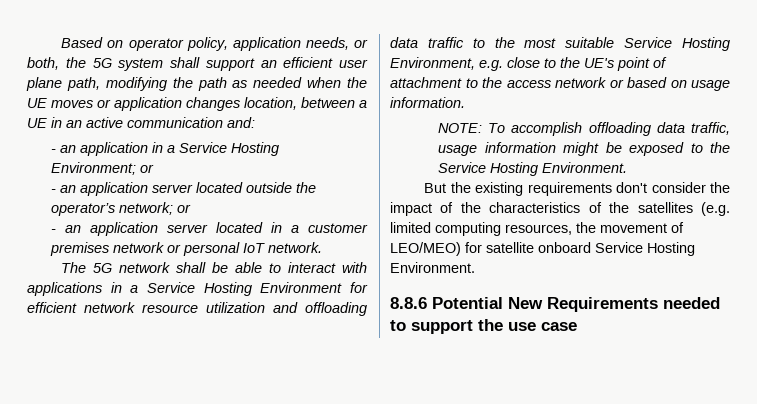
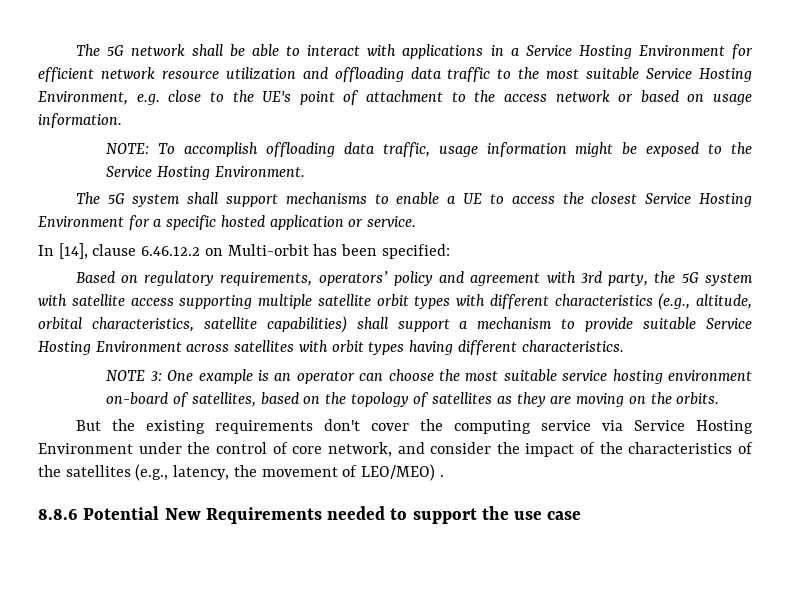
- Based on operator policy, application needs, or both, the 5G system shall support an efficient user plane path, modifying the path as needed when the UE moves or application changes location, between a UE in an active communication and:
- - an application in a Service Hosting Environment; or
- - an application server located outside the operator’s network; or
- - an application server located in a customer premises network or personal IoT network.
+ The 5G system shall support mechanisms to enable a UE to access the closest Service Hosting Environment for a specific hosted application or service.
+ In [14], clause 6.46.12.2 on Multi-orbit has been specified:
+ Based on regulatory requirements, operators’ policy and agreement with 3rd party, the 5G system with satellite access supporting multiple satellite orbit types with different characteristics (e.g., altitude, orbital characteristics, satellite capabilities) shall support a mechanism to provide suitable Service Hosting Environment across satellites with orbit types having different characteristics.
+ NOTE 3: One example is an operator can choose the most suitable service hosting environment on-board of satellites, based on the topology of satellites as they are moving on the orbits.
- But the existing requirements don't consider the impact of the characteristics of the satellites (e.g. limited computing resources, the movement of LEO/MEO) for satellite onboard Service Hosting Environment.
+ But the existing requirements don't cover the computing service via Service Hosting Environment under the control of core network, and consider the impact of the characteristics of the satellites (e.g., latency, the movement of LEO/MEO) .

